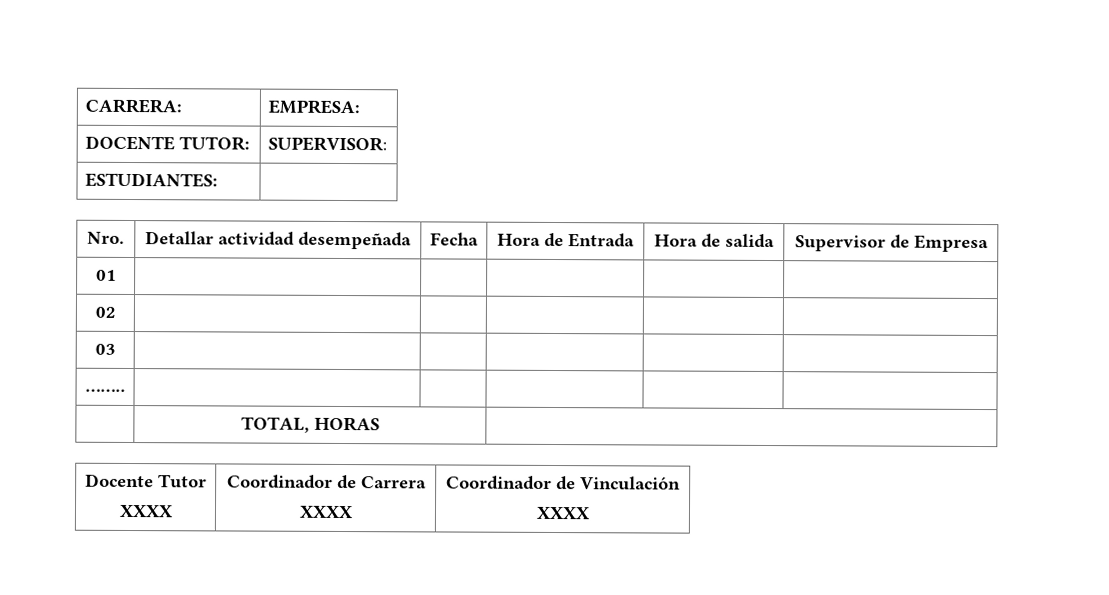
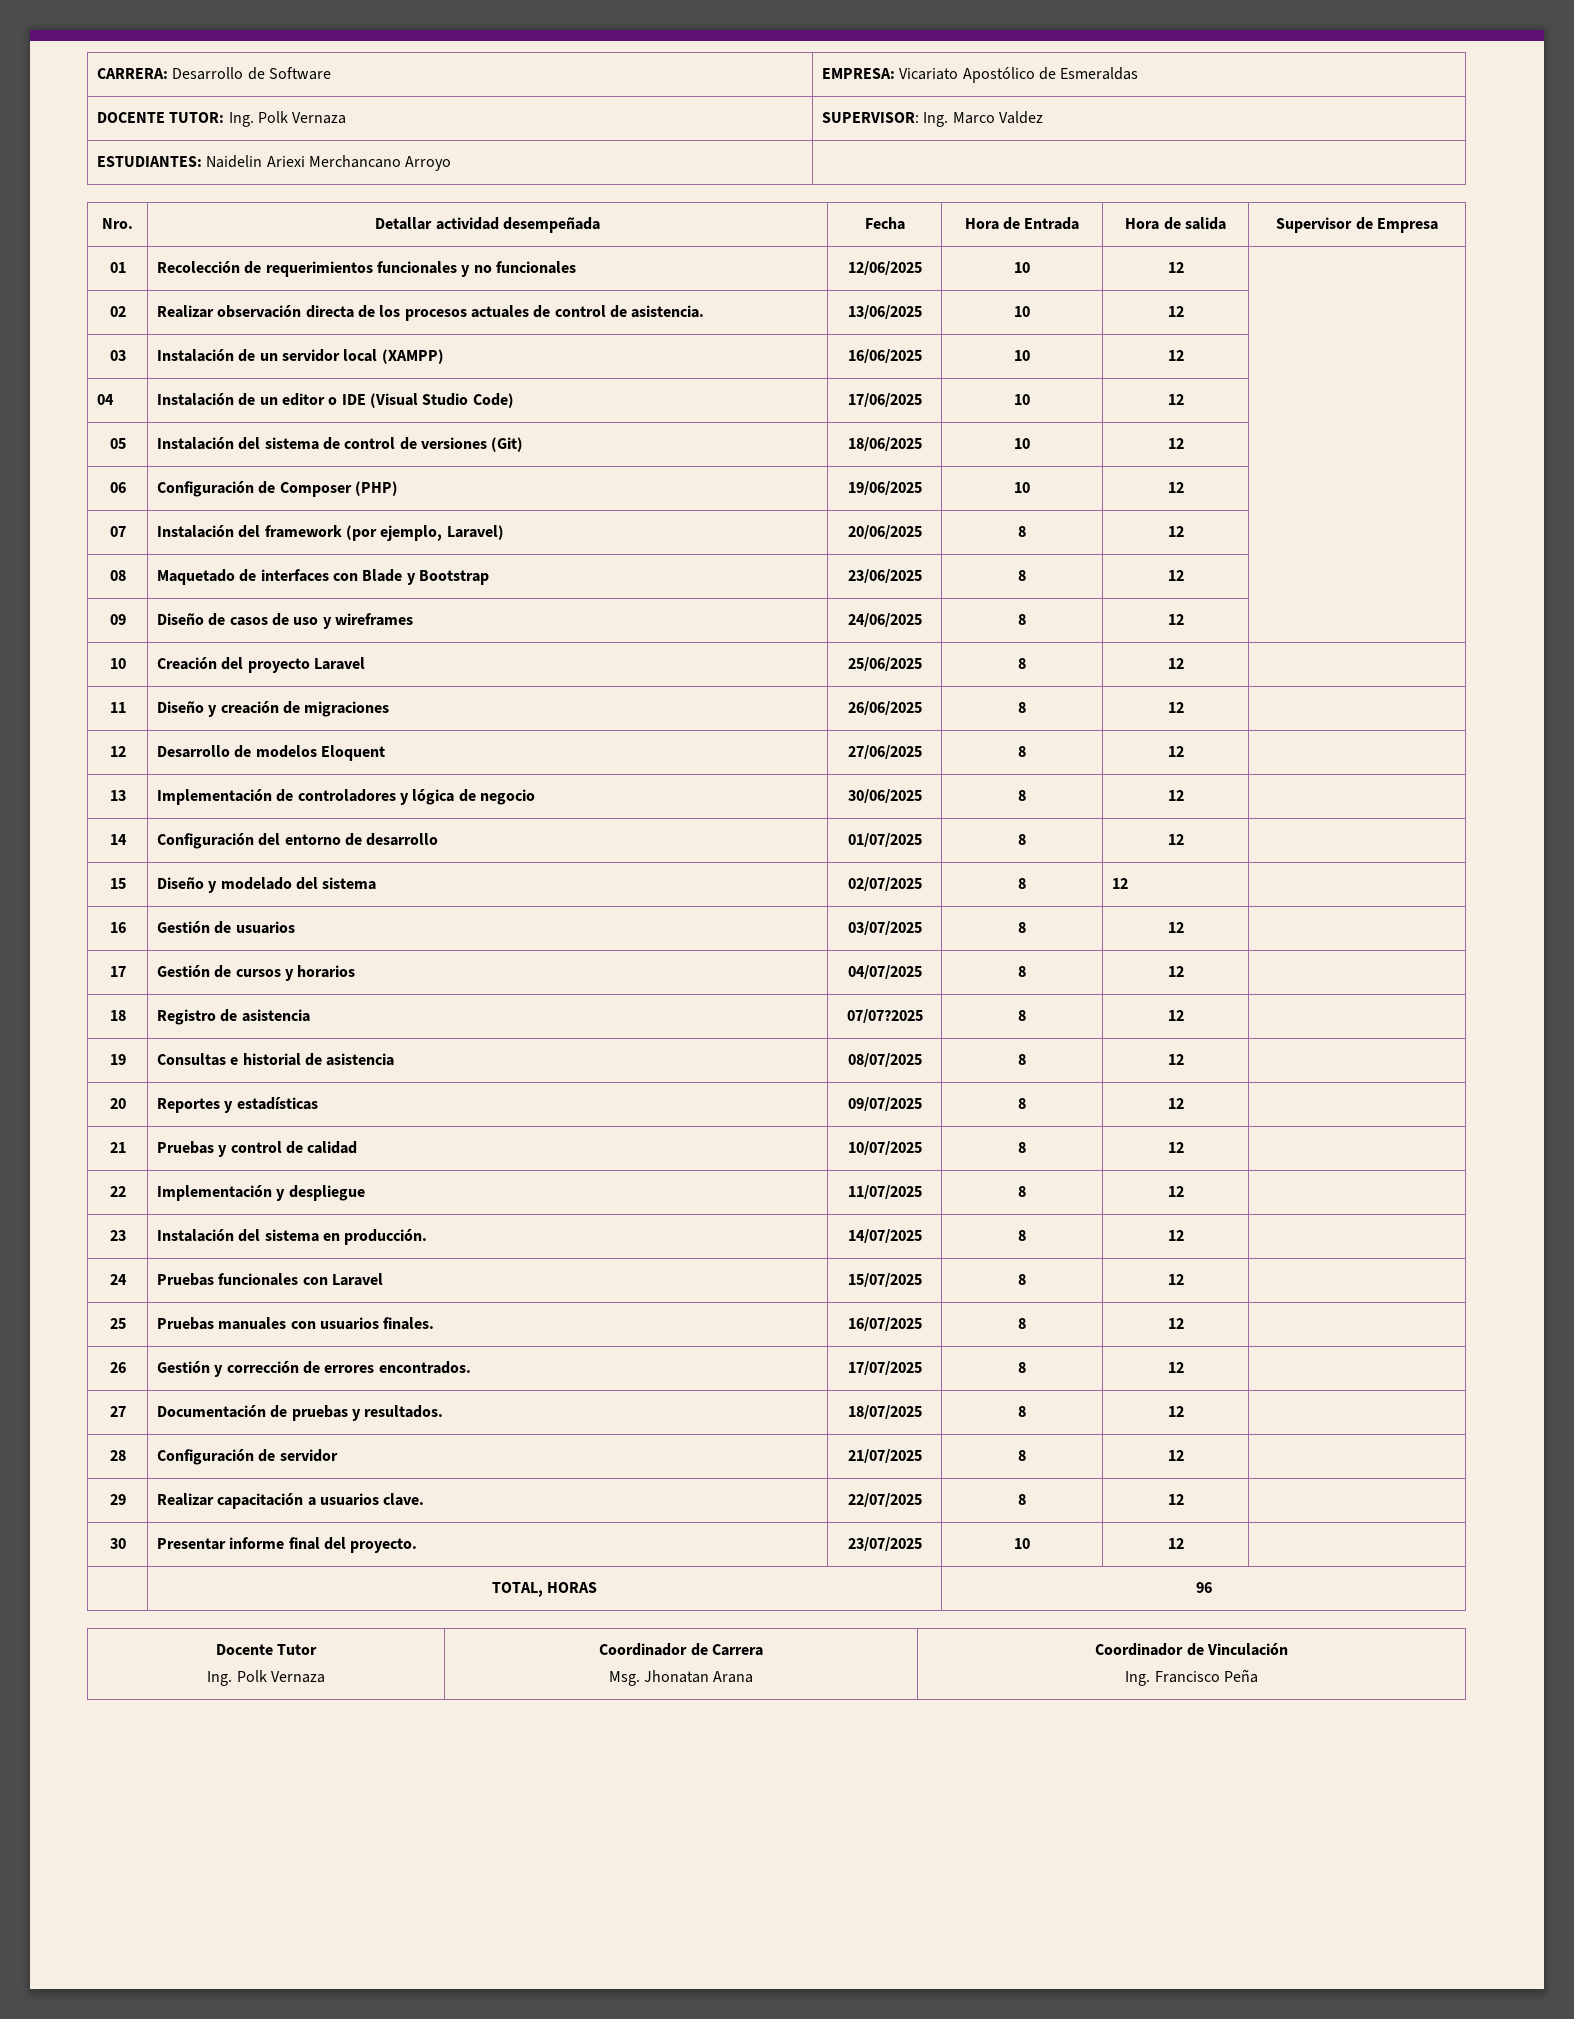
- CARRERA: | EMPRESA:
- DOCENTE TUTOR: | SUPERVISOR:
- ESTUDIANTES: |
+ CARRERA: Desarrollo de Software | EMPRESA: Vicariato Apostólico de Esmeraldas
+ DOCENTE TUTOR: Ing. Polk Vernaza | SUPERVISOR: Ing. Marco Valdez
+ ESTUDIANTES: Naidelin Ariexi Merchancano Arroyo |
- 01 | | | | |
- 02 | | | | |
- 03 | | | | |
- …….. | | | | |
+ 01 | Recolección de requerimientos funcionales y no funcionales | 12/06/2025 | 10 | 12 |
+ 02 | Realizar observación directa de los procesos actuales de control de asistencia. | 13/06/2025 | 10 | 12 |
+ 03 | Instalación de un servidor local (XAMPP) | 16/06/2025 | 10 | 12 |
+ 04 | Instalación de un editor o IDE (Visual Studio Code) | 17/06/2025 | 10 | 12 |
+ 05 | Instalación del sistema de control de versiones (Git) | 18/06/2025 | 10 | 12 |
+ 06 | Configuración de Composer (PHP) | 19/06/2025 | 10 | 12 |
+ 07 | Instalación del framework (por ejemplo, Laravel) | 20/06/2025 | 8 | 12 |
+ 08 | Maquetado de interfaces con Blade y Bootstrap | 23/06/2025 | 8 | 12 |
+ 09 | Diseño de casos de uso y wireframes | 24/06/2025 | 8 | 12 |
+ 10 | Creación del proyecto Laravel | 25/06/2025 | 8 | 12 |
+ 11 | Diseño y creación de migraciones | 26/06/2025 | 8 | 12 |
+ 12 | Desarrollo de modelos Eloquent | 27/06/2025 | 8 | 12 |
+ 13 | Implementación de controladores y lógica de negocio | 30/06/2025 | 8 | 12 |
+ 14 | Configuración del entorno de desarrollo | 01/07/2025 | 8 | 12 |
+ 15 | Diseño y modelado del sistema | 02/07/2025 | 8 | 12 |
+ 16 | Gestión de usuarios | 03/07/2025 | 8 | 12 |
+ 17 | Gestión de cursos y horarios | 04/07/2025 | 8 | 12 |
+ 18 | Registro de asistencia | 07/07?2025 | 8 | 12 |
+ 19 | Consultas e historial de asistencia | 08/07/2025 | 8 | 12 |
+ 20 | Reportes y estadísticas | 09/07/2025 | 8 | 12 |
+ 21 | Pruebas y control de calidad | 10/07/2025 | 8 | 12 |
+ 22 | Implementación y despliegue | 11/07/2025 | 8 | 12 |
+ 23 | Instalación del sistema en producción. | 14/07/2025 | 8 | 12 |
+ 24 | Pruebas funcionales con Laravel | 15/07/2025 | 8 | 12 |
+ 25 | Pruebas manuales con usuarios finales. | 16/07/2025 | 8 | 12 |
+ 26 | Gestión y corrección de errores encontrados. | 17/07/2025 | 8 | 12 |
+ 27 | Documentación de pruebas y resultados. | 18/07/2025 | 8 | 12 |
+ 28 | Configuración de servidor | 21/07/2025 | 8 | 12 |
+ 29 | Realizar capacitación a usuarios clave. | 22/07/2025 | 8 | 12 |
+ 30 | Presentar informe final del proyecto. | 23/07/2025 | 10 | 12 |
- | TOTAL, HORAS |
+ | TOTAL, HORAS | 96
  Docente Tutor
- XXXX | Coordinador de Carrera
- XXXX | Coordinador de Vinculación
- XXXX
+ Ing. Polk Vernaza | Coordinador de Carrera
+ Msg. Jhonatan Arana | Coordinador de Vinculación
+ Ing. Francisco Peña

